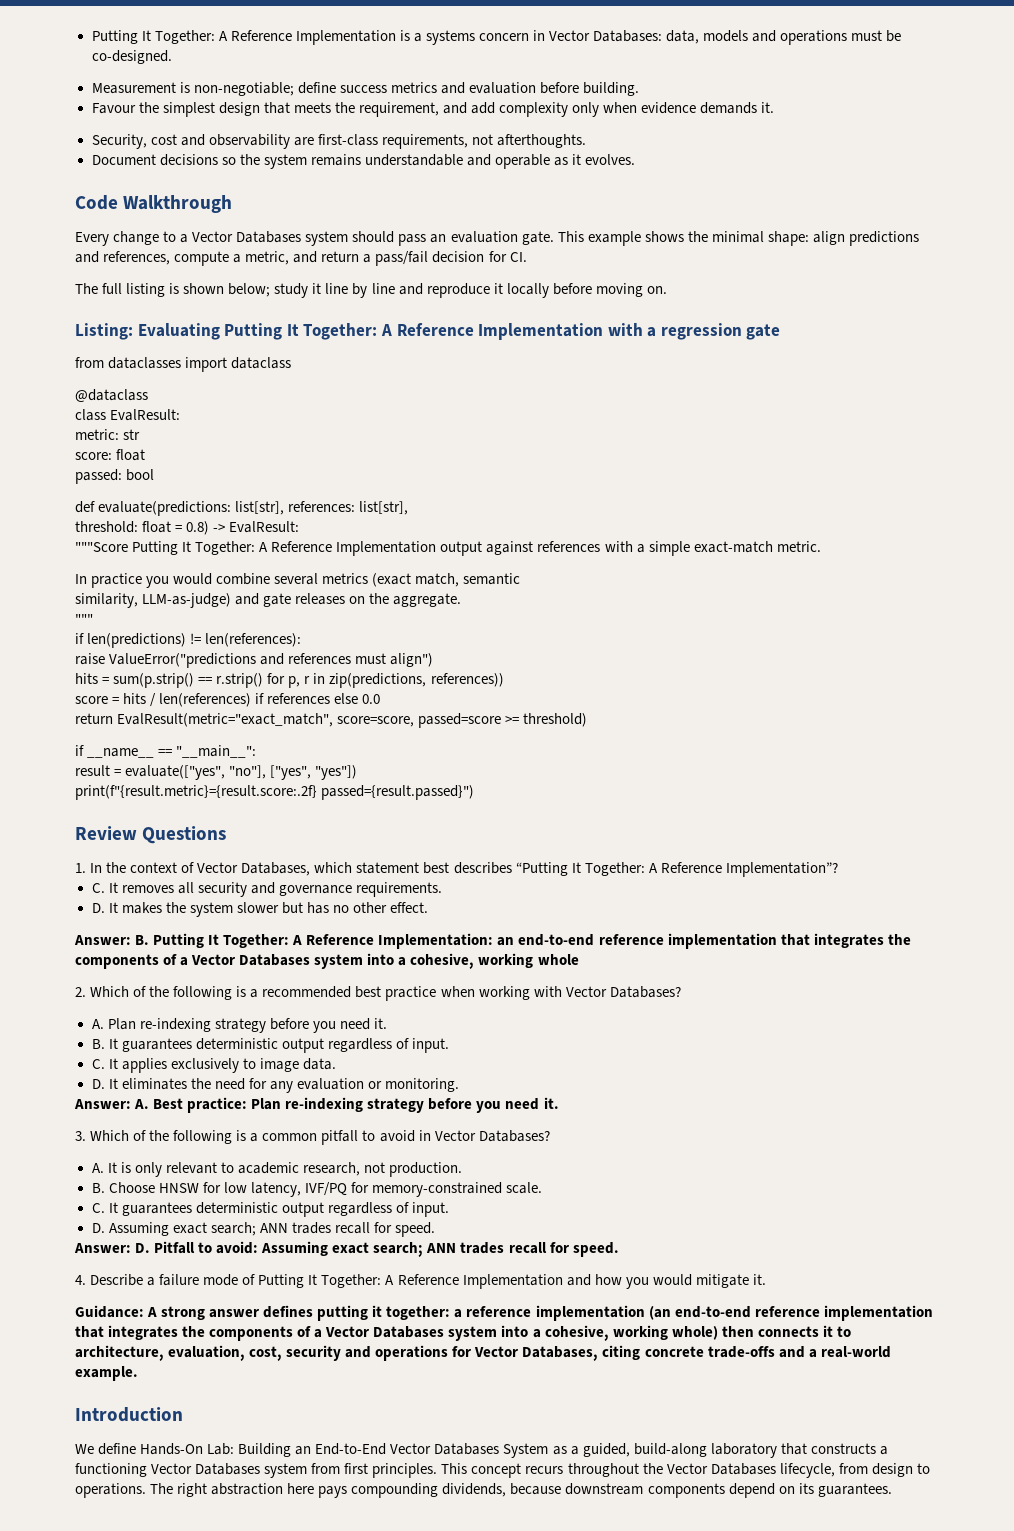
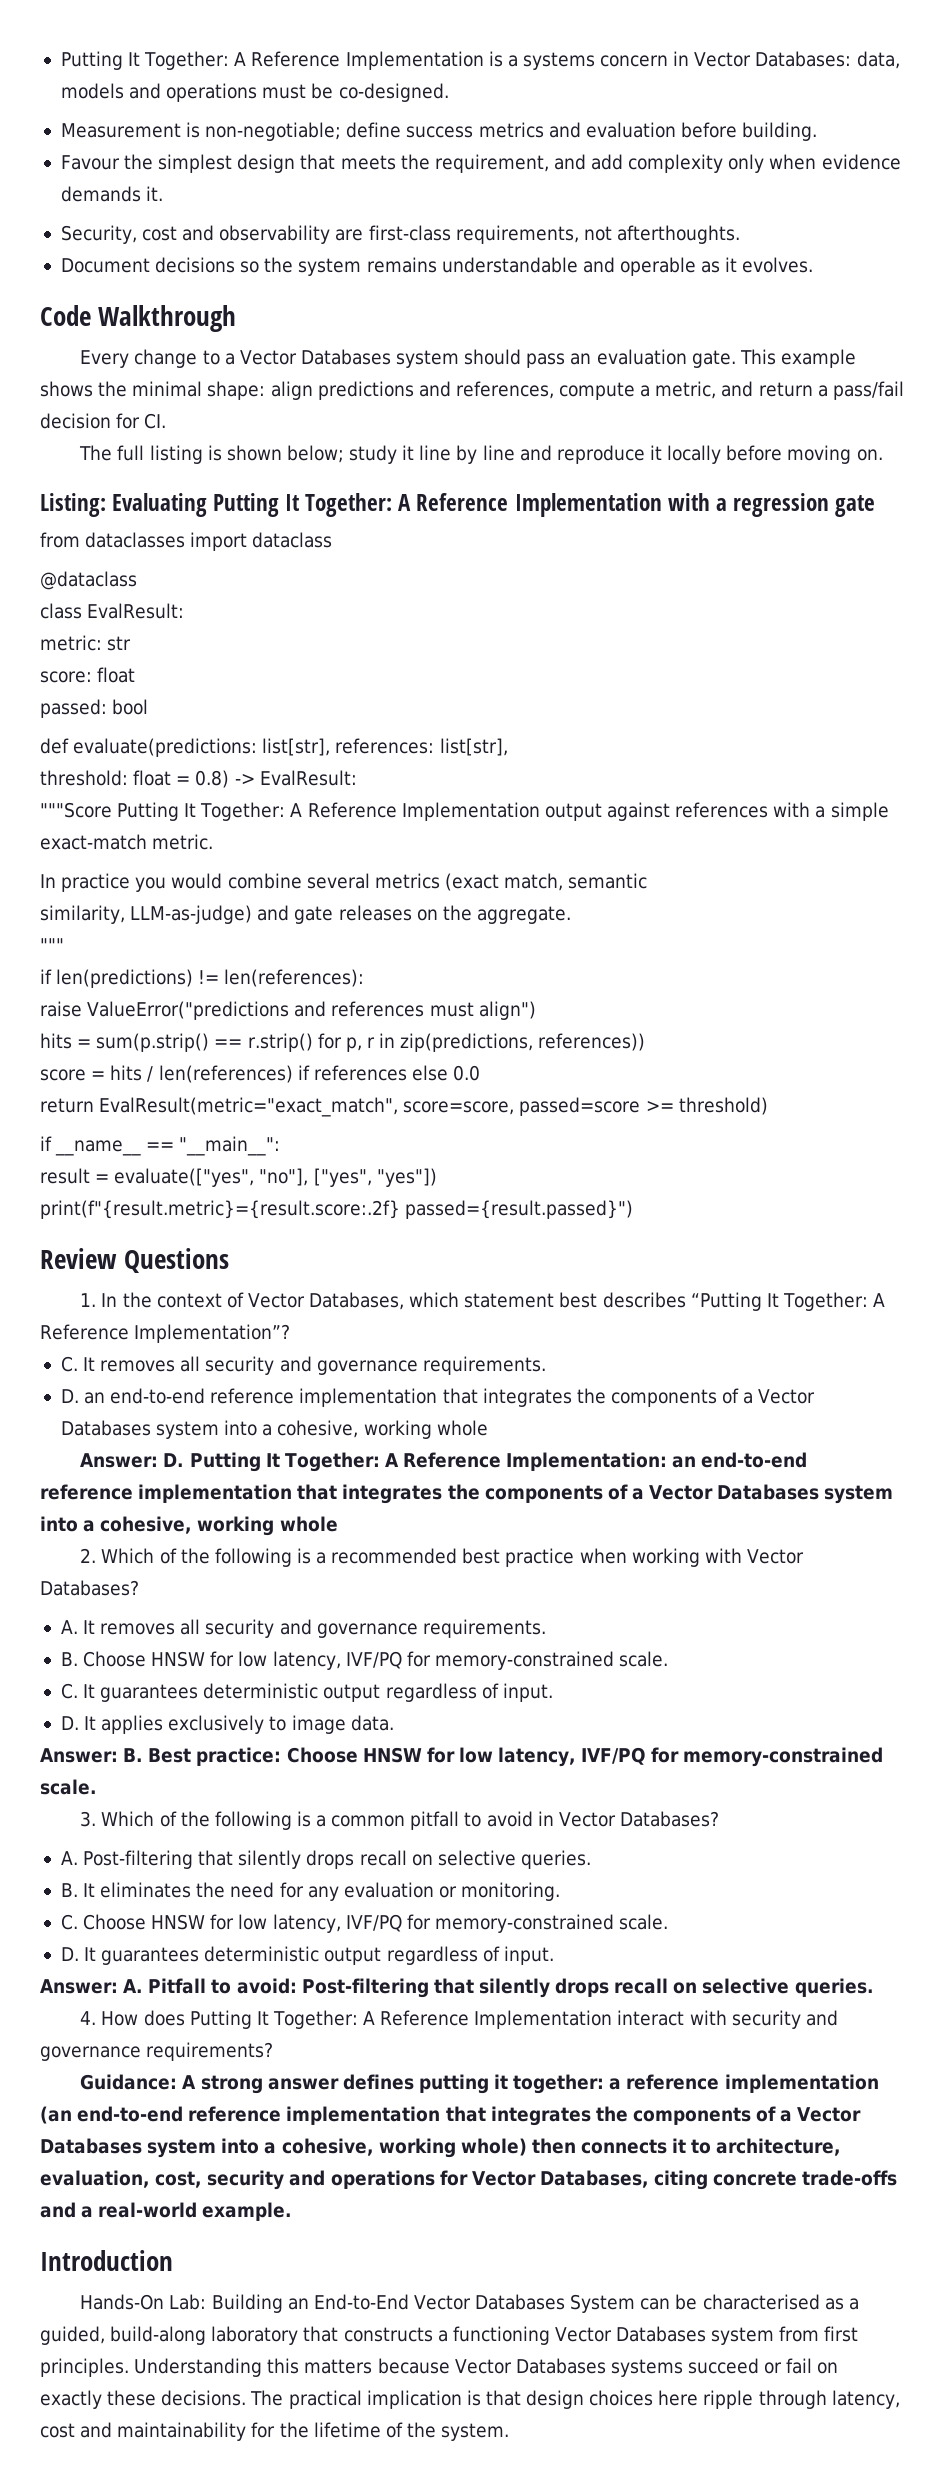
- D. It makes the system slower but has no other effect.
- Answer: B. Putting It Together: A Reference Implementation: an end-to-end reference implementation that integrates the components of a Vector Databases system into a cohesive, working whole
+ D. an end-to-end reference implementation that integrates the components of a Vector Databases system into a cohesive, working whole
+ Answer: D. Putting It Together: A Reference Implementation: an end-to-end reference implementation that integrates the components of a Vector Databases system into a cohesive, working whole
- A. Plan re-indexing strategy before you need it.
- B. It guarantees deterministic output regardless of input.
- C. It applies exclusively to image data.
- D. It eliminates the need for any evaluation or monitoring.
- Answer: A. Best practice: Plan re-indexing strategy before you need it.
- 3. Which of the following is a common pitfall to avoid in Vector Databases?
- A. It is only relevant to academic research, not production.
+ A. It removes all security and governance requirements.
- D. Assuming exact search; ANN trades recall for speed.
- Answer: D. Pitfall to avoid: Assuming exact search; ANN trades recall for speed.
- 4. Describe a failure mode of Putting It Together: A Reference Implementation and how you would mitigate it.
+ D. It applies exclusively to image data.
+ Answer: B. Best practice: Choose HNSW for low latency, IVF/PQ for memory-constrained scale.
+ 3. Which of the following is a common pitfall to avoid in Vector Databases?
+ A. Post-filtering that silently drops recall on selective queries.
+ B. It eliminates the need for any evaluation or monitoring.
+ C. Choose HNSW for low latency, IVF/PQ for memory-constrained scale.
+ D. It guarantees deterministic output regardless of input.
+ Answer: A. Pitfall to avoid: Post-filtering that silently drops recall on selective queries.
+ 4. How does Putting It Together: A Reference Implementation interact with security and governance requirements?
- We define Hands-On Lab: Building an End-to-End Vector Databases System as a guided, build-along laboratory that constructs a functioning Vector Databases system from first principles.
+ Hands-On Lab: Building an End-to-End Vector Databases System can be characterised as a guided, build-along laboratory that constructs a functioning Vector Databases system from first principles.
- This concept recurs throughout the Vector Databases lifecycle, from design to operations. The right abstraction here pays compounding dividends, because downstream components depend on its guarantees.
+ Understanding this matters because Vector Databases systems succeed or fail on exactly these decisions. The practical implication is that design choices here ripple through latency, cost and maintainability for the lifetime of the system.

